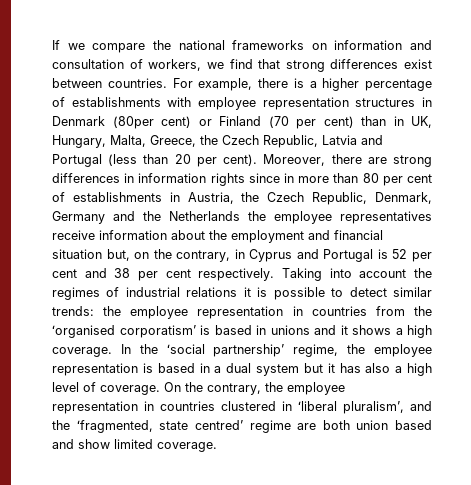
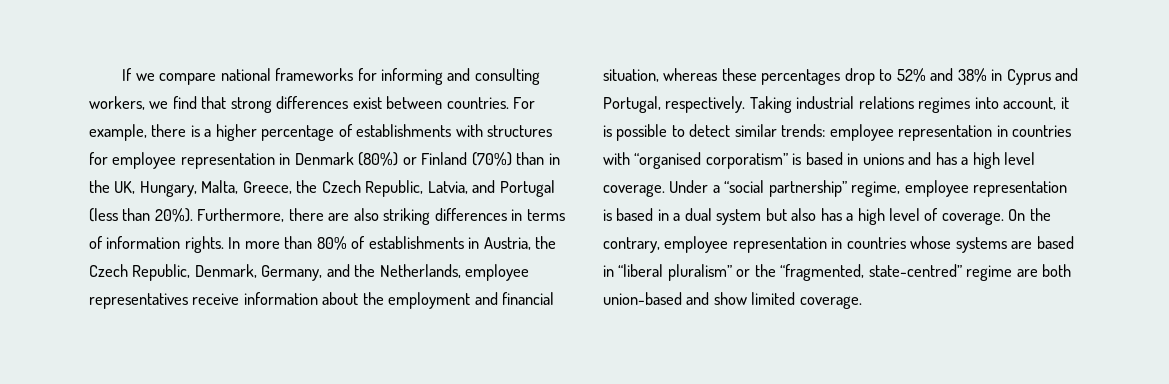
- If we compare the national frameworks on information and consultation of workers, we find that strong differences exist between countries.
+ If we compare national frameworks for informing and consulting workers, we find that strong differences exist between countries.
- For example, there is a higher percentage of establishments with employee representation structures in Denmark (80per cent) or Finland (70 per cent) than in UK, Hungary, Malta, Greece, the Czech Republic, Latvia and Portugal (less than 20 per cent). Moreover, there are strong differences in information rights since in more than 80 per cent of establishments in Austria, the Czech Republic, Denmark, Germany and the Netherlands the employee representatives receive information about the employment and financial situation but, on the contrary, in Cyprus and Portugal is 52 per cent and 38 per cent respectively. Taking into account the regimes of industrial relations it is possible to detect similar trends:
+ For example, there is a higher percentage of establishments with structures for employee representation in Denmark (80%) or Finland (70%) than in the UK, Hungary, Malta, Greece, the Czech Republic, Latvia, and Portugal (less than 20%). Furthermore, there are also striking differences in terms of information rights. In more than 80% of establishments in Austria, the Czech Republic, Denmark, Germany, and the Netherlands, employee representatives receive information about the employment and financial situation, whereas these percentages drop to 52% and 38% in Cyprus and Portugal, respectively. Taking industrial relations regimes into account, it is possible to detect similar trends:
- the employee representation in countries from the ʻorganised corporatismʼ is based in unions and it shows a high coverage. In the ʻsocial partnershipʼ regime, the employee representation is based in a dual system but it has also a high level of coverage.
+ employee representation in countries with “organised corporatism” is based in unions and has a high level coverage. Under a “social partnership” regime, employee representation is based in a dual system but also has a high level of coverage.
- On the contrary, the employee representation in countries clustered in ʻliberal pluralismʼ, and the ʻfragmented, state centredʼ regime are both union based and show limited coverage.
+ On the contrary, employee representation in countries whose systems are based in “liberal pluralism” or the “fragmented, state-centred” regime are both union-based and show limited coverage.

